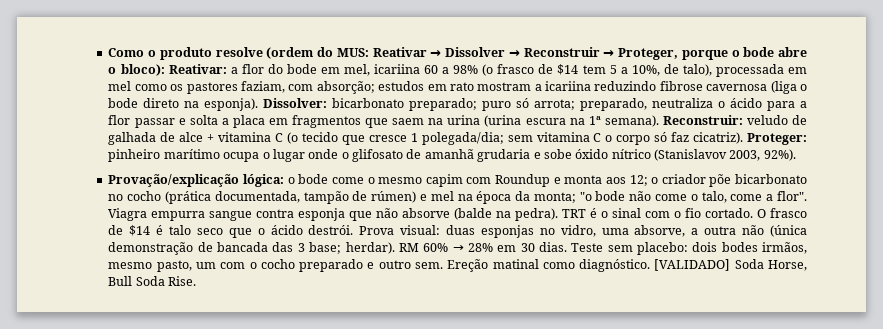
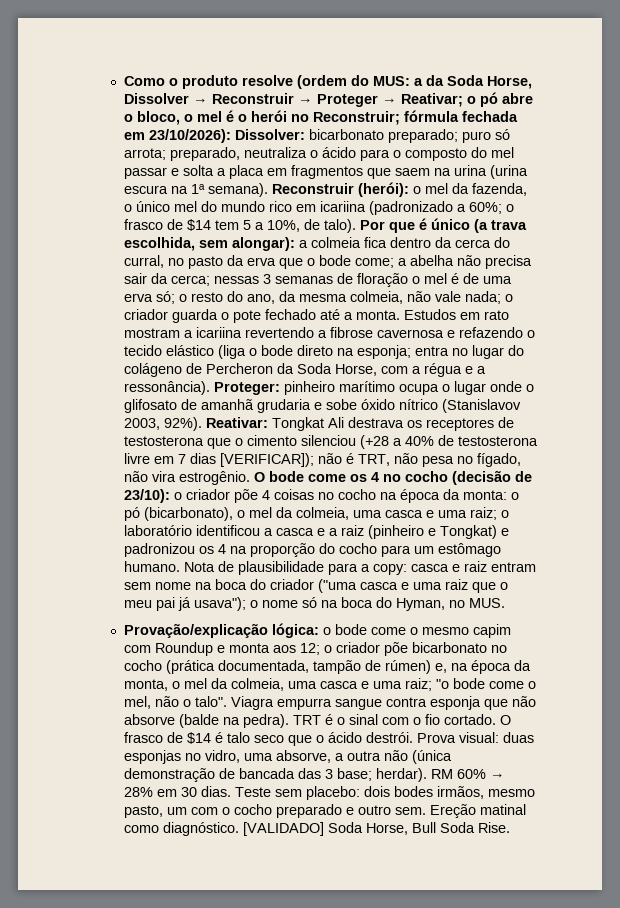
- Como o produto resolve (ordem do MUS: Reativar → Dissolver → Reconstruir → Proteger, porque o bode abre o bloco): Reativar: a flor do bode em mel, icariina 60 a 98% (o frasco de $14 tem 5 a 10%, de talo), processada em mel como os pastores faziam, com absorção; estudos em rato mostram a icariina reduzindo fibrose cavernosa (liga o bode direto na esponja). Dissolver: bicarbonato preparado; puro só arrota; preparado, neutraliza o ácido para a flor passar e solta a placa em fragmentos que saem na urina (urina escura na 1ª semana).
+ Como o produto resolve (ordem do MUS: a da Soda Horse, Dissolver → Reconstruir → Proteger → Reativar; o pó abre o bloco, o mel é o herói no Reconstruir; fórmula fechada em 23/10/2026): Dissolver: bicarbonato preparado; puro só arrota; preparado, neutraliza o ácido para o composto do mel passar e solta a placa em fragmentos que saem na urina (urina escura na 1ª semana).
- Reconstruir: veludo de galhada de alce + vitamina C (o tecido que cresce 1 polegada/dia; sem vitamina C o corpo só faz cicatriz).
+ Reconstruir (herói): o mel da fazenda, o único mel do mundo rico em icariina (padronizado a 60%; o frasco de $14 tem 5 a 10%, de talo). Por que é único (a trava escolhida, sem alongar): a colmeia fica dentro da cerca do curral, no pasto da erva que o bode come; a abelha não precisa sair da cerca; nessas 3 semanas de floração o mel é de uma erva só; o resto do ano, da mesma colmeia, não vale nada; o criador guarda o pote fechado até a monta. Estudos em rato mostram a icariina revertendo a fibrose cavernosa e refazendo o tecido elástico (liga o bode direto na esponja; entra no lugar do colágeno de Percheron da Soda Horse, com a régua e a ressonância).
+ Reativar: Tongkat Ali destrava os receptores de testosterona que o cimento silenciou (+28 a 40% de testosterona livre em 7 dias [VERIFICAR]); não é TRT, não pesa no fígado, não vira estrogênio. O bode come os 4 no cocho (decisão de 23/10): o criador põe 4 coisas no cocho na época da monta: o pó (bicarbonato), o mel da colmeia, uma casca e uma raiz; o laboratório identificou a casca e a raiz (pinheiro e Tongkat) e padronizou os 4 na proporção do cocho para um estômago humano. Nota de plausibilidade para a copy: casca e raiz entram sem nome na boca do criador ("uma casca e uma raiz que o meu pai já usava"); o nome só na boca do Hyman, no MUS.
- Provação/explicação lógica: o bode come o mesmo capim com Roundup e monta aos 12; o criador põe bicarbonato no cocho (prática documentada, tampão de rúmen) e mel na época da monta; "o bode não come o talo, come a flor".
+ Provação/explicação lógica: o bode come o mesmo capim com Roundup e monta aos 12; o criador põe bicarbonato no cocho (prática documentada, tampão de rúmen) e, na época da monta, o mel da colmeia, uma casca e uma raiz; "o bode come o mel, não o talo".

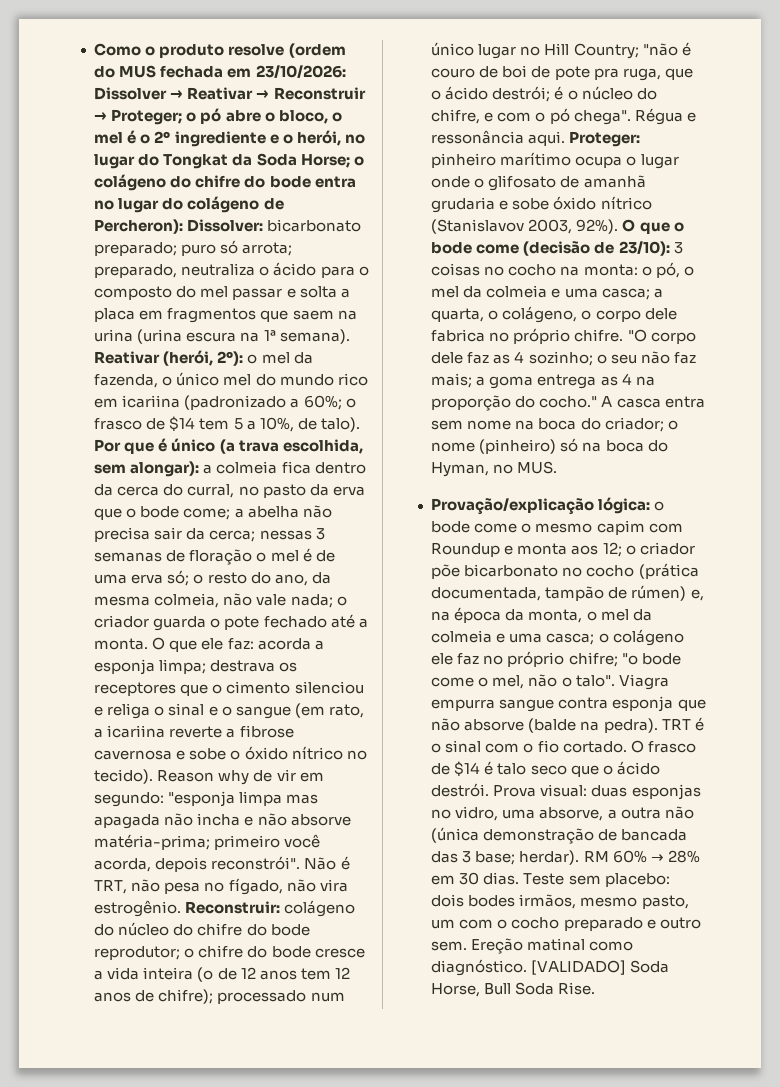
- Como o produto resolve (ordem do MUS: a da Soda Horse, Dissolver → Reconstruir → Proteger → Reativar; o pó abre o bloco, o mel é o herói no Reconstruir; fórmula fechada em 23/10/2026): Dissolver: bicarbonato preparado; puro só arrota; preparado, neutraliza o ácido para o composto do mel passar e solta a placa em fragmentos que saem na urina (urina escura na 1ª semana).
+ Como o produto resolve (ordem do MUS fechada em 23/10/2026: Dissolver → Reativar → Reconstruir → Proteger; o pó abre o bloco, o mel é o 2º ingrediente e o herói, no lugar do Tongkat da Soda Horse; o colágeno do chifre do bode entra no lugar do colágeno de Percheron): Dissolver: bicarbonato preparado; puro só arrota; preparado, neutraliza o ácido para o composto do mel passar e solta a placa em fragmentos que saem na urina (urina escura na 1ª semana).
- Reconstruir (herói): o mel da fazenda, o único mel do mundo rico em icariina (padronizado a 60%; o frasco de $14 tem 5 a 10%, de talo).
+ Reativar (herói, 2º): o mel da fazenda, o único mel do mundo rico em icariina (padronizado a 60%; o frasco de $14 tem 5 a 10%, de talo).
- Estudos em rato mostram a icariina revertendo a fibrose cavernosa e refazendo o tecido elástico (liga o bode direto na esponja; entra no lugar do colágeno de Percheron da Soda Horse, com a régua e a ressonância).
+ O que ele faz: acorda a esponja limpa; destrava os receptores que o cimento silenciou e religa o sinal e o sangue (em rato, a icariina reverte a fibrose cavernosa e sobe o óxido nítrico no tecido). Reason why de vir em segundo: "esponja limpa mas apagada não incha e não absorve matéria-prima; primeiro você acorda, depois reconstrói". Não é TRT, não pesa no fígado, não vira estrogênio. Reconstruir: colágeno do núcleo do chifre do bode reprodutor; o chifre do bode cresce a vida inteira (o de 12 anos tem 12 anos de chifre); processado num único lugar no Hill Country; "não é couro de boi de pote pra ruga, que o ácido destrói; é o núcleo do chifre, e com o pó chega". Régua e ressonância aqui.
- Reativar: Tongkat Ali destrava os receptores de testosterona que o cimento silenciou (+28 a 40% de testosterona livre em 7 dias [VERIFICAR]); não é TRT, não pesa no fígado, não vira estrogênio. O bode come os 4 no cocho (decisão de 23/10): o criador põe 4 coisas no cocho na época da monta: o pó (bicarbonato), o mel da colmeia, uma casca e uma raiz; o laboratório identificou a casca e a raiz (pinheiro e Tongkat) e padronizou os 4 na proporção do cocho para um estômago humano. Nota de plausibilidade para a copy: casca e raiz entram sem nome na boca do criador ("uma casca e uma raiz que o meu pai já usava"); o nome só na boca do Hyman, no MUS.
+ O que o bode come (decisão de 23/10): 3 coisas no cocho na monta: o pó, o mel da colmeia e uma casca; a quarta, o colágeno, o corpo dele fabrica no próprio chifre. "O corpo dele faz as 4 sozinho; o seu não faz mais; a goma entrega as 4 na proporção do cocho." A casca entra sem nome na boca do criador; o nome (pinheiro) só na boca do Hyman, no MUS.
- Provação/explicação lógica: o bode come o mesmo capim com Roundup e monta aos 12; o criador põe bicarbonato no cocho (prática documentada, tampão de rúmen) e, na época da monta, o mel da colmeia, uma casca e uma raiz; "o bode come o mel, não o talo".
+ Provação/explicação lógica: o bode come o mesmo capim com Roundup e monta aos 12; o criador põe bicarbonato no cocho (prática documentada, tampão de rúmen) e, na época da monta, o mel da colmeia e uma casca; o colágeno ele faz no próprio chifre; "o bode come o mel, não o talo".

